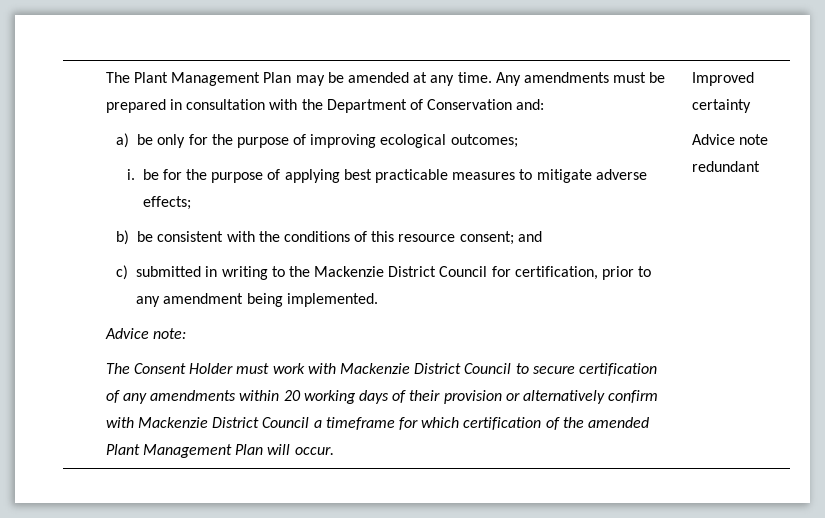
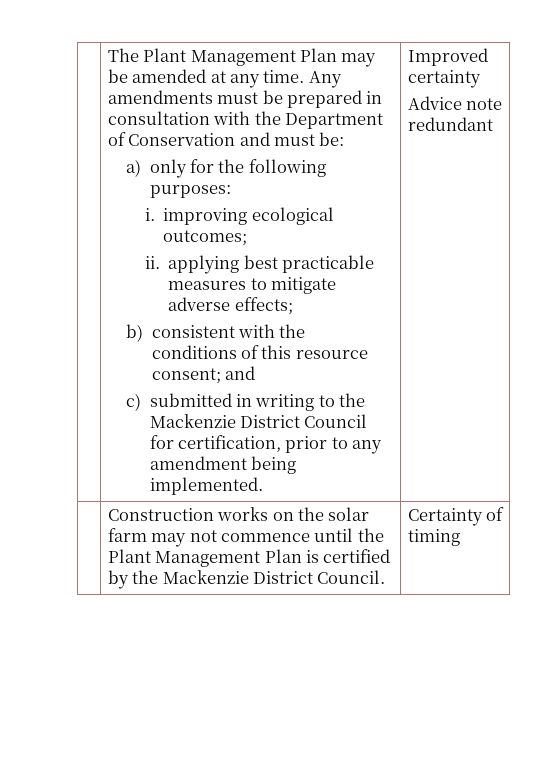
- Any amendments must be prepared in consultation with the Department of Conservation and:
+ Any amendments must be prepared in consultation with the Department of Conservation and must be:
- a) be only for the purpose of improving ecological outcomes;
+ a) only for the following purposes:
+ i. improving ecological outcomes;
- i. be for the purpose of applying best practicable measures to mitigate adverse effects;
+ ii. applying best practicable measures to mitigate adverse effects;
- b) be consistent with the conditions of this resource consent; and
+ b) consistent with the conditions of this resource consent; and
- Advice note:
- The Consent Holder must work with Mackenzie District Council to secure certification of any amendments within 20 working days of their provision or alternatively confirm with Mackenzie District Council a timeframe for which certification of the amended Plant Management Plan will occur.
+ | Construction works on the solar farm may not commence until the Plant Management Plan is certified by the Mackenzie District Council. | Certainty of timing

